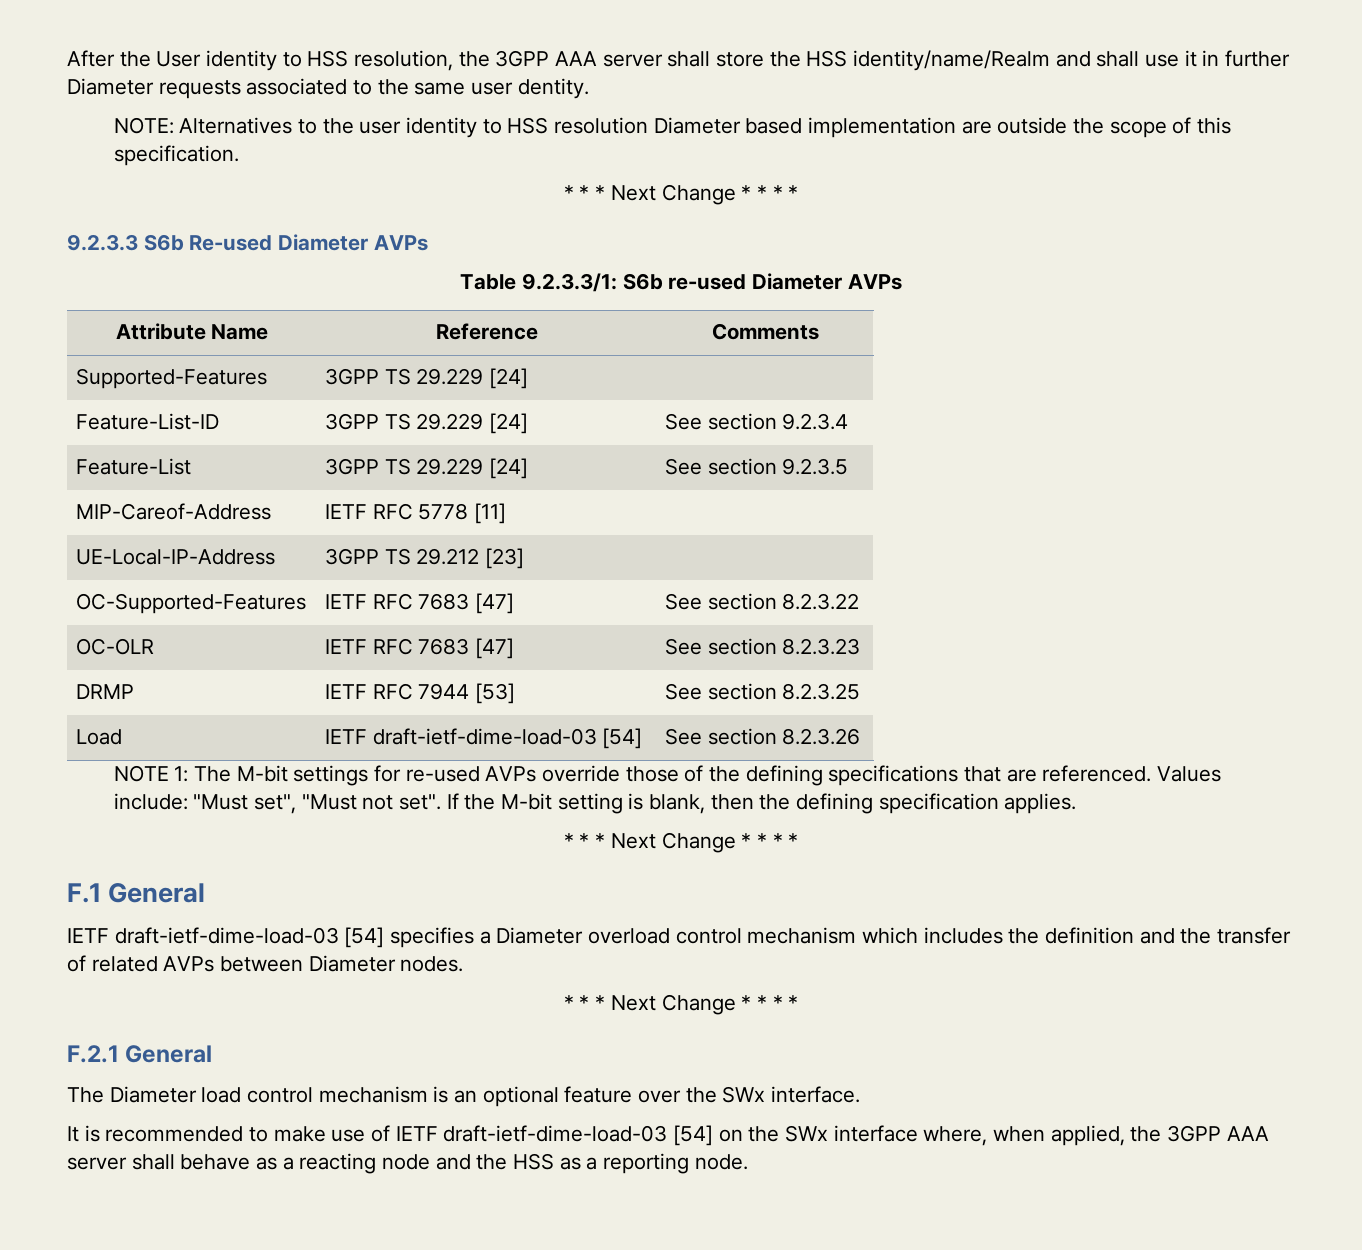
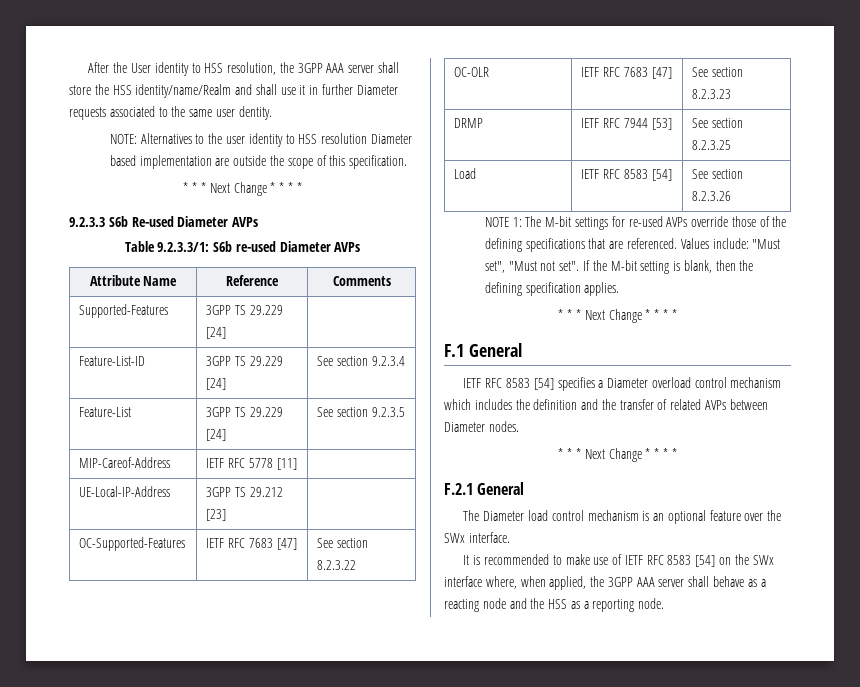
- Load | IETF draft-ietf-dime-load-03 [54] | See section 8.2.3.26
+ Load | IETF RFC 8583 [54] | See section 8.2.3.26
- IETF draft-ietf-dime-load-03 [54] specifies a Diameter overload control mechanism which includes the definition and the transfer of related AVPs between Diameter nodes.
+ IETF RFC 8583 [54] specifies a Diameter overload control mechanism which includes the definition and the transfer of related AVPs between Diameter nodes.
- It is recommended to make use of IETF draft-ietf-dime-load-03 [54] on the SWx interface where, when applied, the 3GPP AAA server shall behave as a reacting node and the HSS as a reporting node.
+ It is recommended to make use of IETF RFC 8583 [54] on the SWx interface where, when applied, the 3GPP AAA server shall behave as a reacting node and the HSS as a reporting node.

